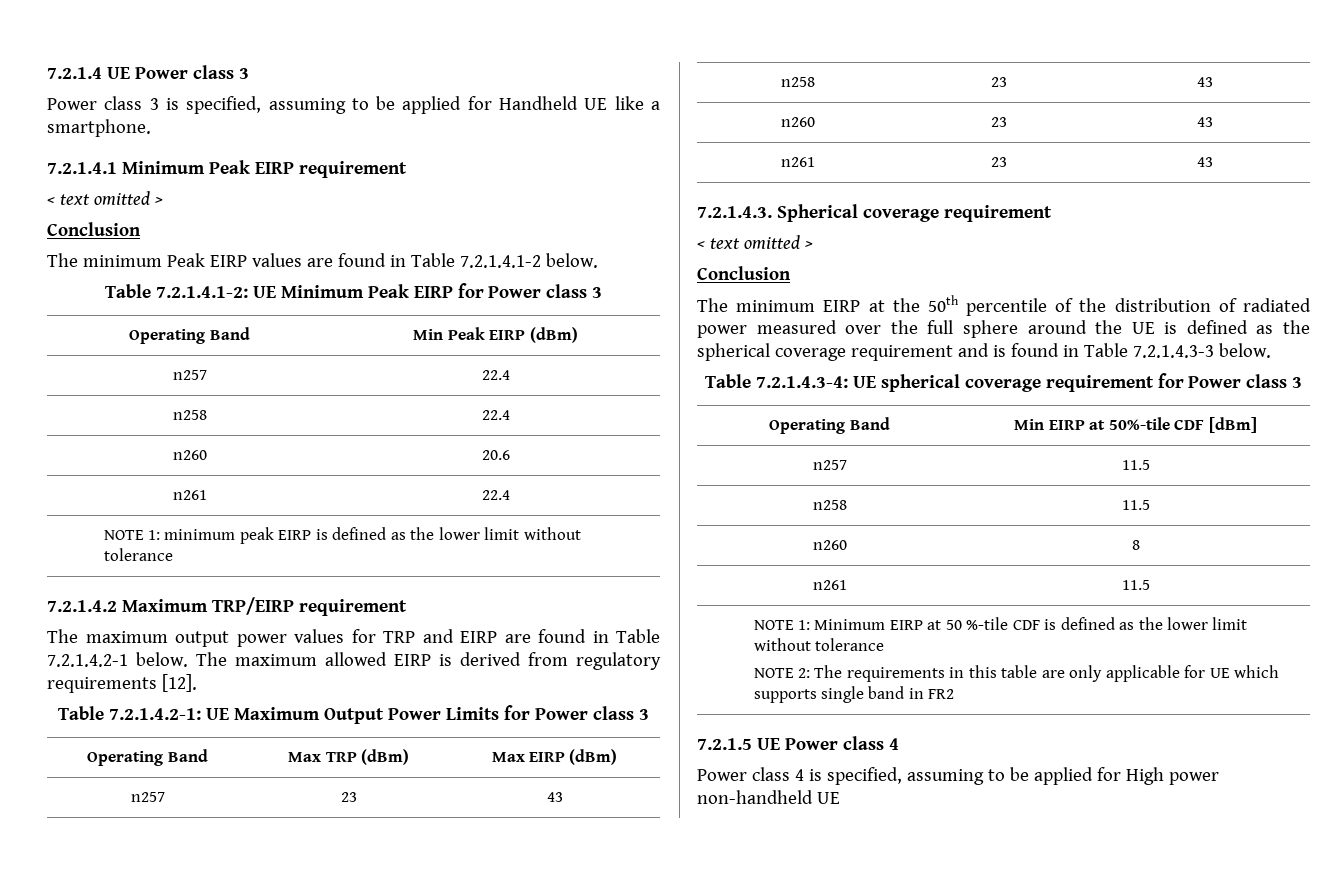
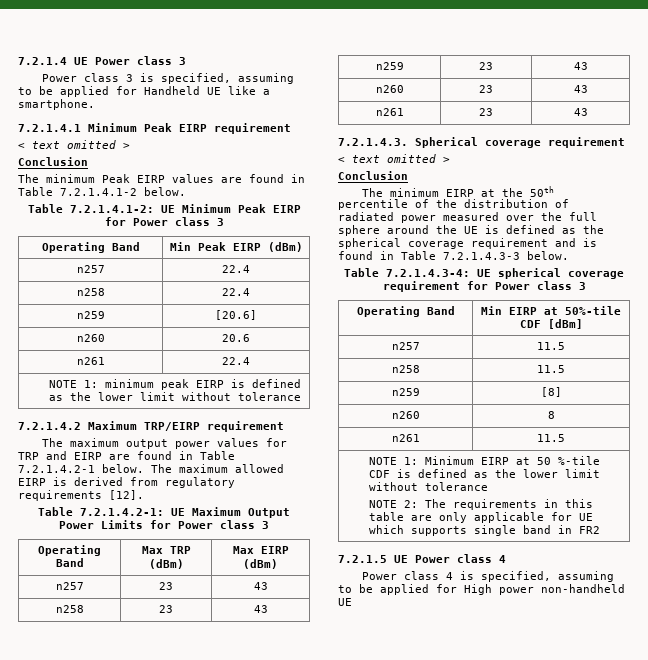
+ n259 | [20.6]
+ n259 | 23 | 43
+ n259 | [8]

